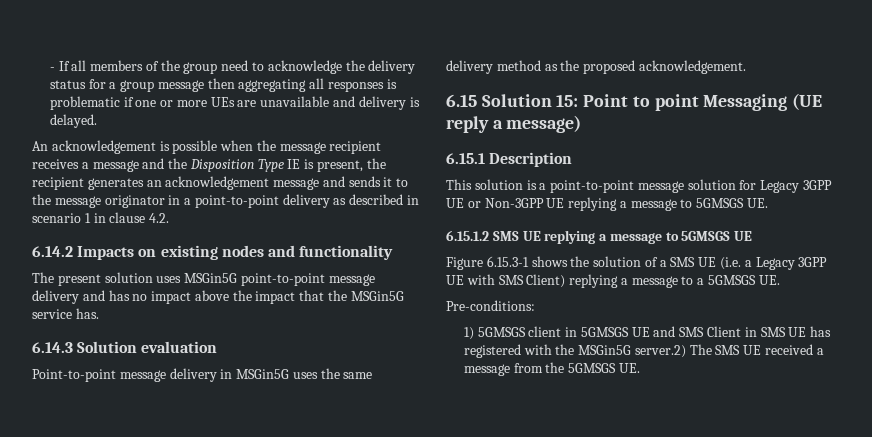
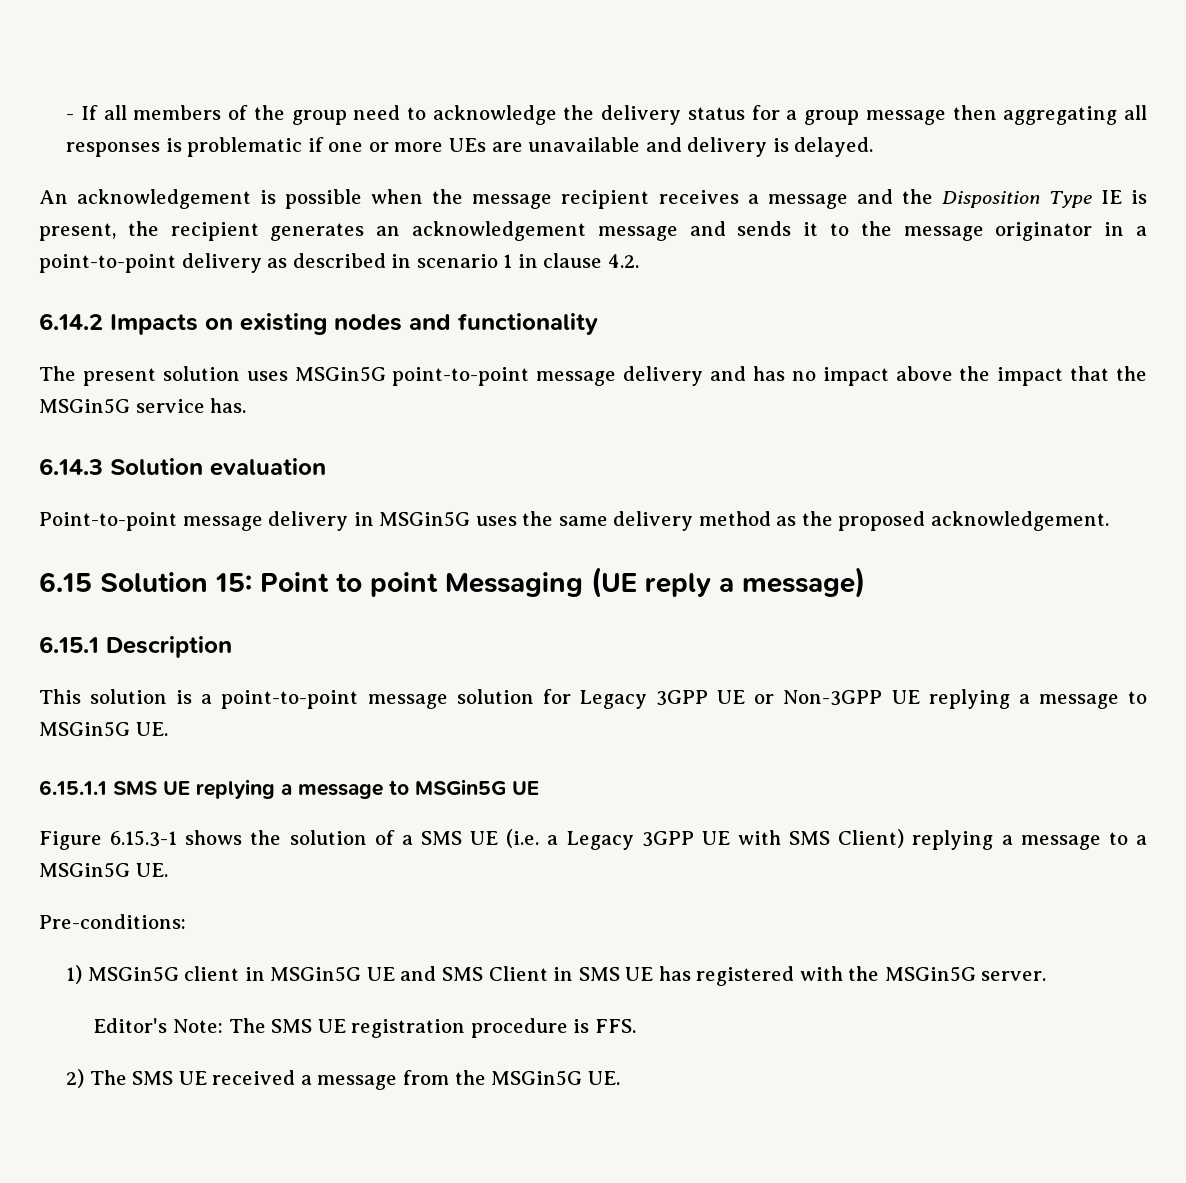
- This solution is a point-to-point message solution for Legacy 3GPP UE or Non-3GPP UE replying a message to 5GMSGS UE.
- 6.15.1.2 SMS UE replying a message to 5GMSGS UE
+ This solution is a point-to-point message solution for Legacy 3GPP UE or Non-3GPP UE replying a message to MSGin5G UE.
+ 6.15.1.1 SMS UE replying a message to MSGin5G UE
- Figure 6.15.3-1 shows the solution of a SMS UE (i.e. a Legacy 3GPP UE with SMS Client) replying a message to a 5GMSGS UE.
+ Figure 6.15.3-1 shows the solution of a SMS UE (i.e. a Legacy 3GPP UE with SMS Client) replying a message to a MSGin5G UE.
- 1) 5GMSGS client in 5GMSGS UE and SMS Client in SMS UE has registered with the MSGin5G server.2) The SMS UE received a message from the 5GMSGS UE.
+ 1) MSGin5G client in MSGin5G UE and SMS Client in SMS UE has registered with the MSGin5G server.
+ Editor's Note: The SMS UE registration procedure is FFS.
+ 2) The SMS UE received a message from the MSGin5G UE.

